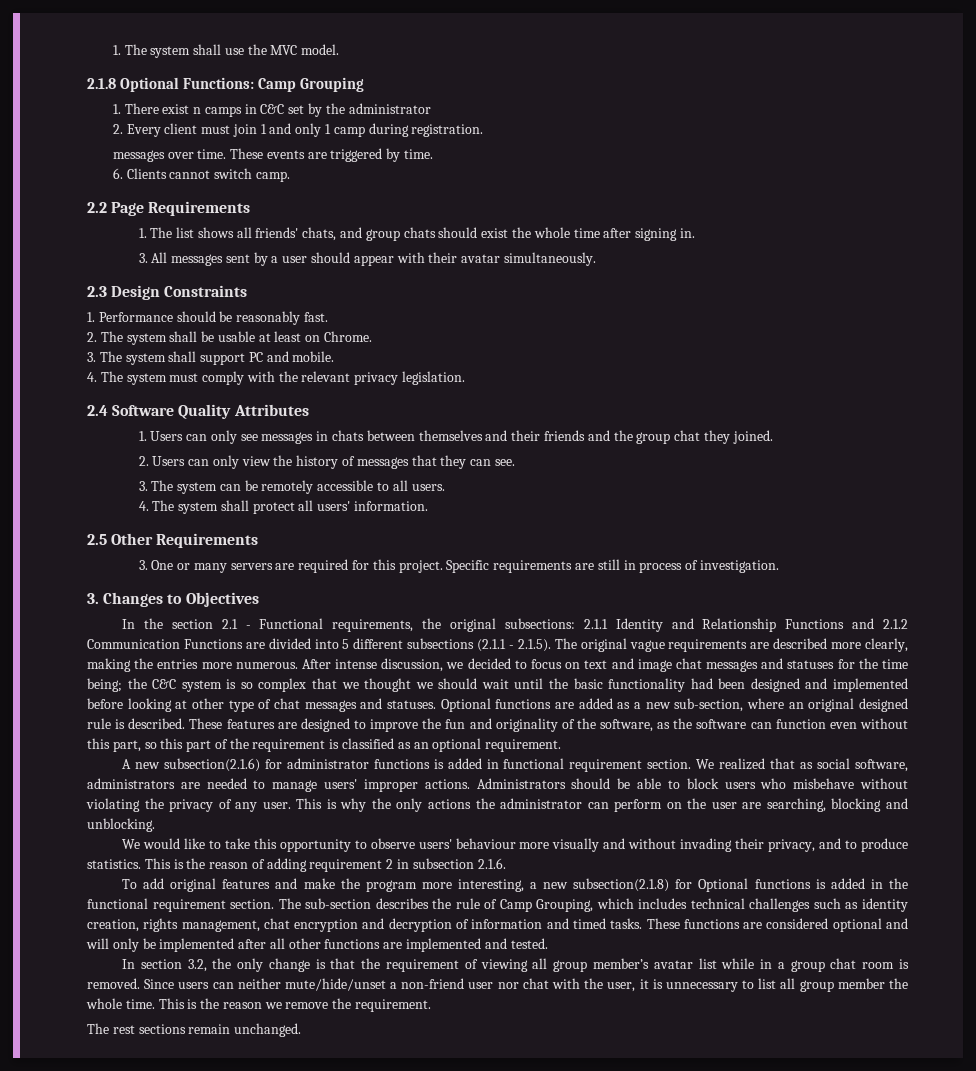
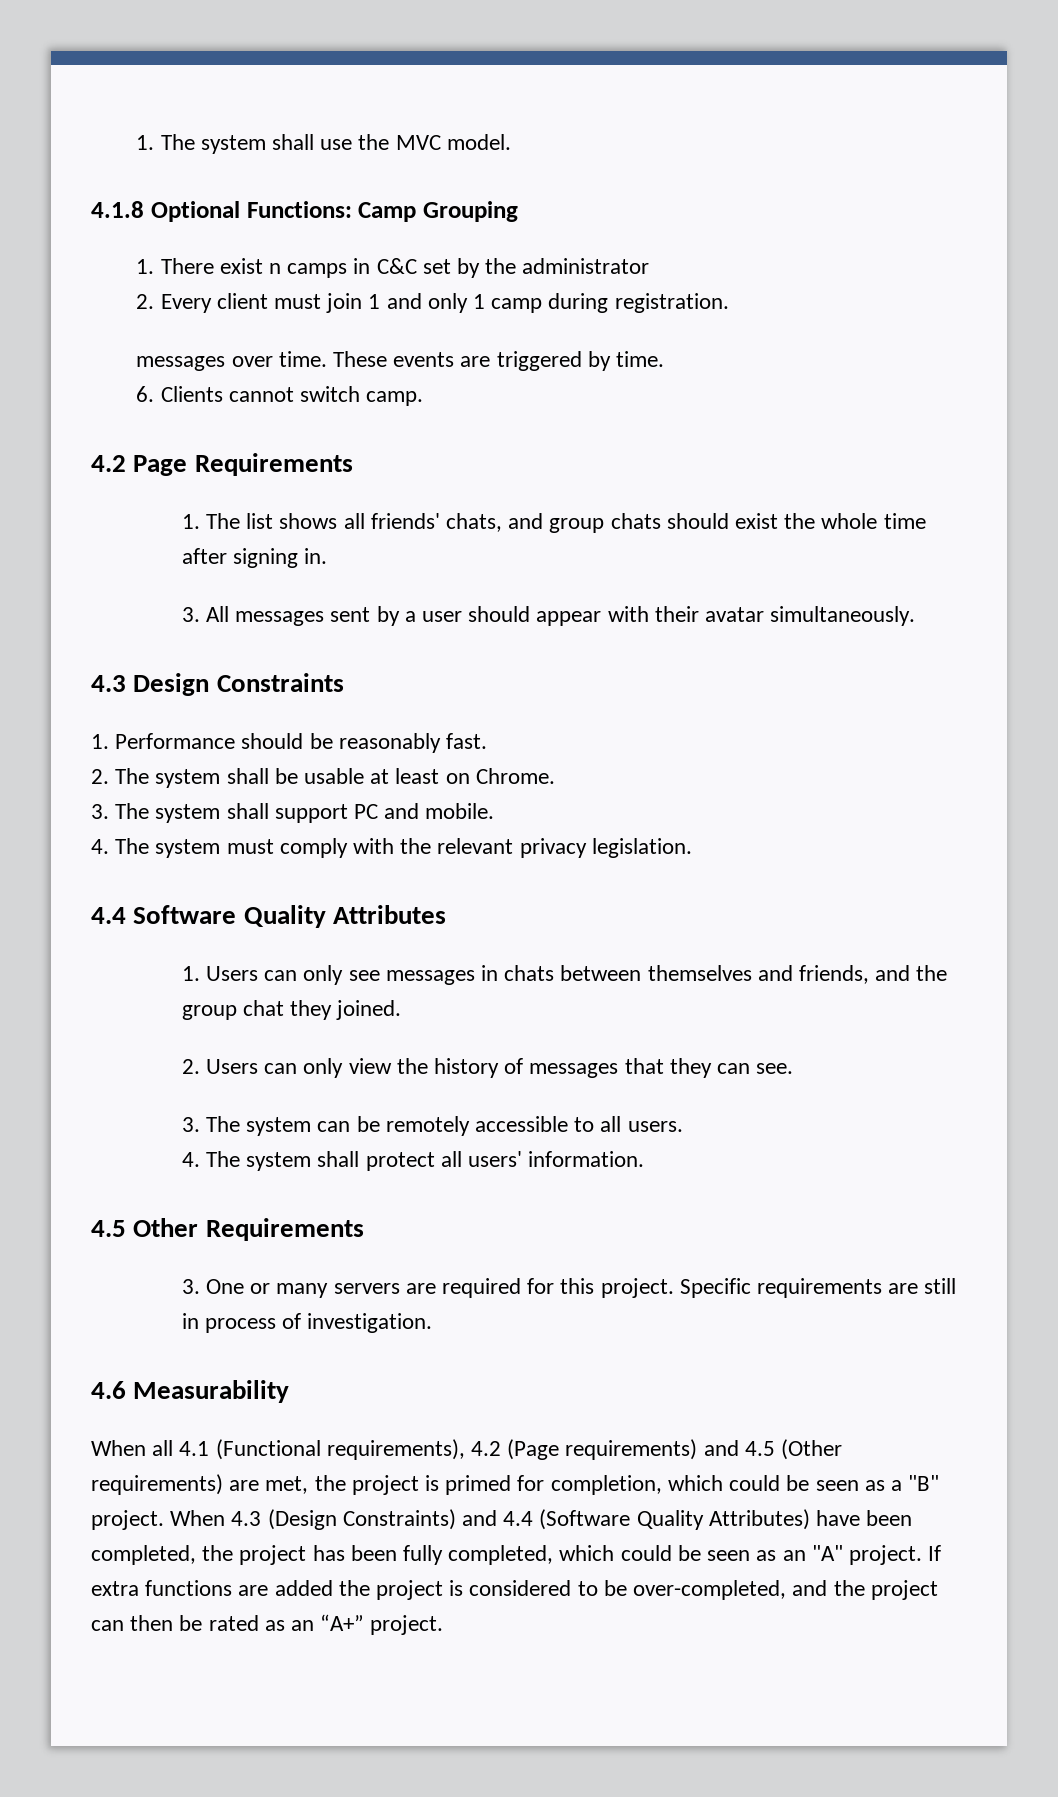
- 2.1.8 Optional Functions: Camp Grouping
+ 4.1.8 Optional Functions: Camp Grouping
- 2.2 Page Requirements
+ 4.2 Page Requirements
- 2.3 Design Constraints
+ 4.3 Design Constraints
- 2.4 Software Quality Attributes
+ 4.4 Software Quality Attributes
- 1. Users can only see messages in chats between themselves and their friends and the group chat they joined.
+ 1. Users can only see messages in chats between themselves and friends, and the group chat they joined.
- 2.5 Other Requirements
+ 4.5 Other Requirements
- 3. Changes to Objectives
- In the section 2.1 - Functional requirements, the original subsections: 2.1.1 Identity and Relationship Functions and 2.1.2 Communication Functions are divided into 5 different subsections (2.1.1 - 2.1.5). The original vague requirements are described more clearly, making the entries more numerous. After intense discussion, we decided to focus on text and image chat messages and statuses for the time being; the C&C system is so complex that we thought we should wait until the basic functionality had been designed and implemented before looking at other type of chat messages and statuses. Optional functions are added as a new sub-section, where an original designed rule is described. These features are designed to improve the fun and originality of the software, as the software can function even without this part, so this part of the requirement is classified as an optional requirement.
- A new subsection(2.1.6) for administrator functions is added in functional requirement section. We realized that as social software, administrators are needed to manage users' improper actions. Administrators should be able to block users who misbehave without violating the privacy of any user. This is why the only actions the administrator can perform on the user are searching, blocking and unblocking.
- We would like to take this opportunity to observe users' behaviour more visually and without invading their privacy, and to produce statistics. This is the reason of adding requirement 2 in subsection 2.1.6.
- To add original features and make the program more interesting, a new subsection(2.1.8) for Optional functions is added in the functional requirement section. The sub-section describes the rule of Camp Grouping, which includes technical challenges such as identity creation, rights management, chat encryption and decryption of information and timed tasks. These functions are considered optional and will only be implemented after all other functions are implemented and tested.
- In section 3.2, the only change is that the requirement of viewing all group member’s avatar list while in a group chat room is removed. Since users can neither mute/hide/unset a non-friend user nor chat with the user, it is unnecessary to list all group member the whole time. This is the reason we remove the requirement.
- The rest sections remain unchanged.
+ 4.6 Measurability
+ When all 4.1 (Functional requirements), 4.2 (Page requirements) and 4.5 (Other requirements) are met, the project is primed for completion, which could be seen as a "B" project. When 4.3 (Design Constraints) and 4.4 (Software Quality Attributes) have been completed, the project has been fully completed, which could be seen as an "A" project. If extra functions are added the project is considered to be over-completed, and the project can then be rated as an “A+” project.

